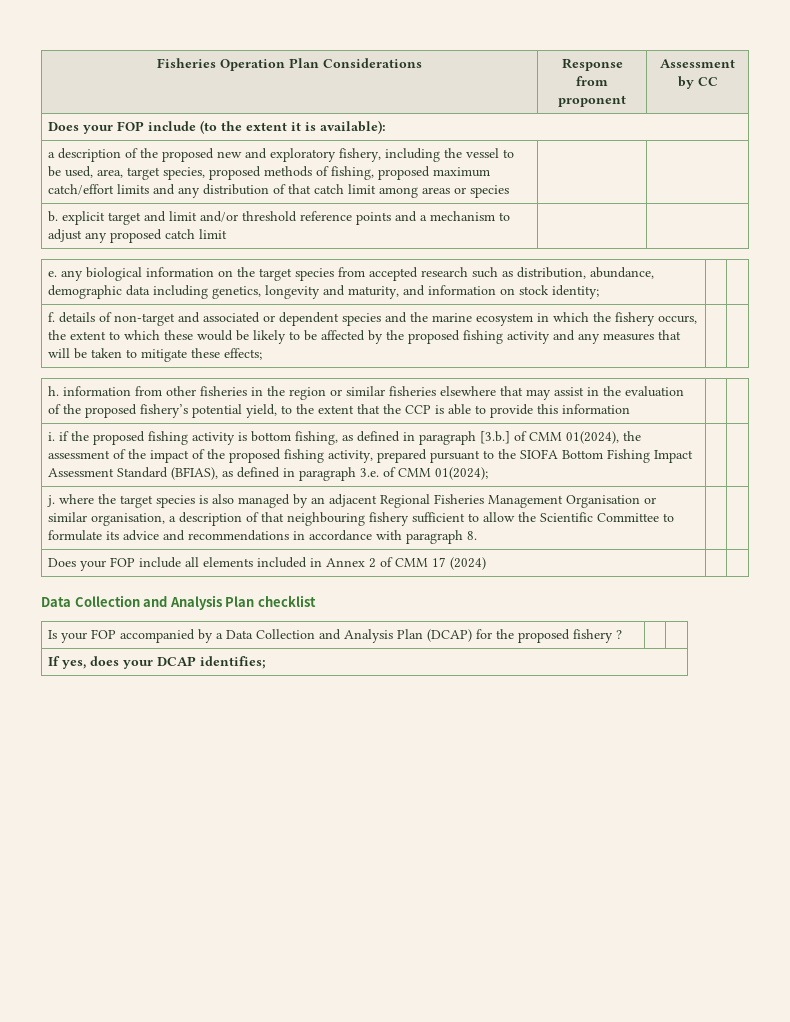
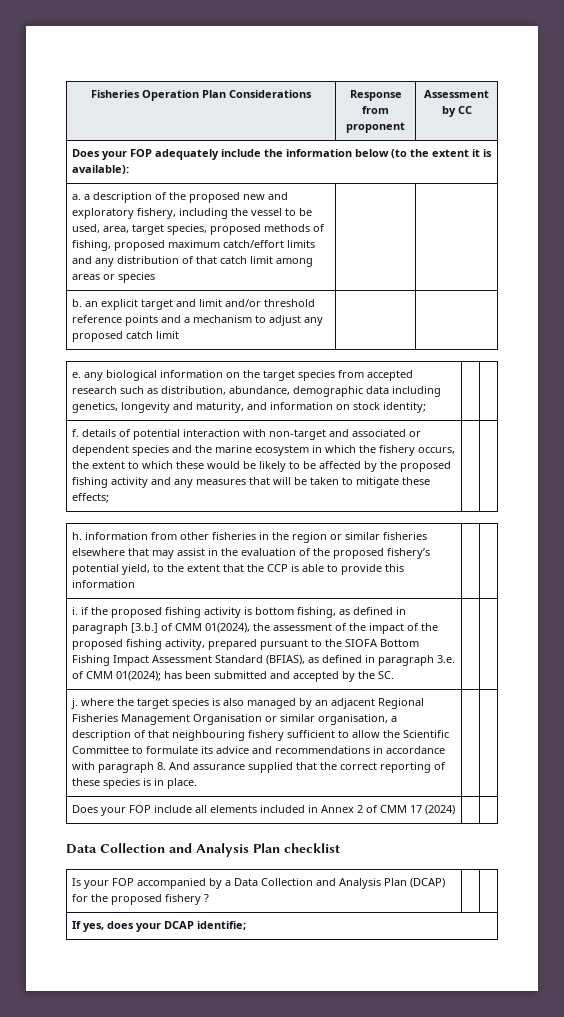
- Does your FOP include (to the extent it is available):
+ Does your FOP adequately include the information below (to the extent it is available):
- a description of the proposed new and exploratory fishery, including the vessel to be used, area, target species, proposed methods of fishing, proposed maximum catch/effort limits and any distribution of that catch limit among areas or species | |
+ a. a description of the proposed new and exploratory fishery, including the vessel to be used, area, target species, proposed methods of fishing, proposed maximum catch/effort limits and any distribution of that catch limit among areas or species | |
- b. explicit target and limit and/or threshold reference points and a mechanism to adjust any proposed catch limit | |
+ b. an explicit target and limit and/or threshold reference points and a mechanism to adjust any proposed catch limit | |
- f. details of non-target and associated or dependent species and the marine ecosystem in which the fishery occurs, the extent to which these would be likely to be affected by the proposed fishing activity and any measures that will be taken to mitigate these effects;
+ f. details of potential interaction with non-target and associated or dependent species and the marine ecosystem in which the fishery occurs, the extent to which these would be likely to be affected by the proposed fishing activity and any measures that will be taken to mitigate these effects;
- i. if the proposed fishing activity is bottom fishing, as defined in paragraph [3.b.] of CMM 01(2024), the assessment of the impact of the proposed fishing activity, prepared pursuant to the SIOFA Bottom Fishing Impact Assessment Standard (BFIAS), as defined in paragraph 3.e. of CMM 01(2024);
+ i. if the proposed fishing activity is bottom fishing, as defined in paragraph [3.b.] of CMM 01(2024), the assessment of the impact of the proposed fishing activity, prepared pursuant to the SIOFA Bottom Fishing Impact Assessment Standard (BFIAS), as defined in paragraph 3.e. of CMM 01(2024); has been submitted and accepted by the SC.
- j. where the target species is also managed by an adjacent Regional Fisheries Management Organisation or similar organisation, a description of that neighbouring fishery sufficient to allow the Scientific Committee to formulate its advice and recommendations in accordance with paragraph 8.
+ j. where the target species is also managed by an adjacent Regional Fisheries Management Organisation or similar organisation, a description of that neighbouring fishery sufficient to allow the Scientific Committee to formulate its advice and recommendations in accordance with paragraph 8. And assurance supplied that the correct reporting of these species is in place.
- If yes, does your DCAP identifies;
+ If yes, does your DCAP identifie;

